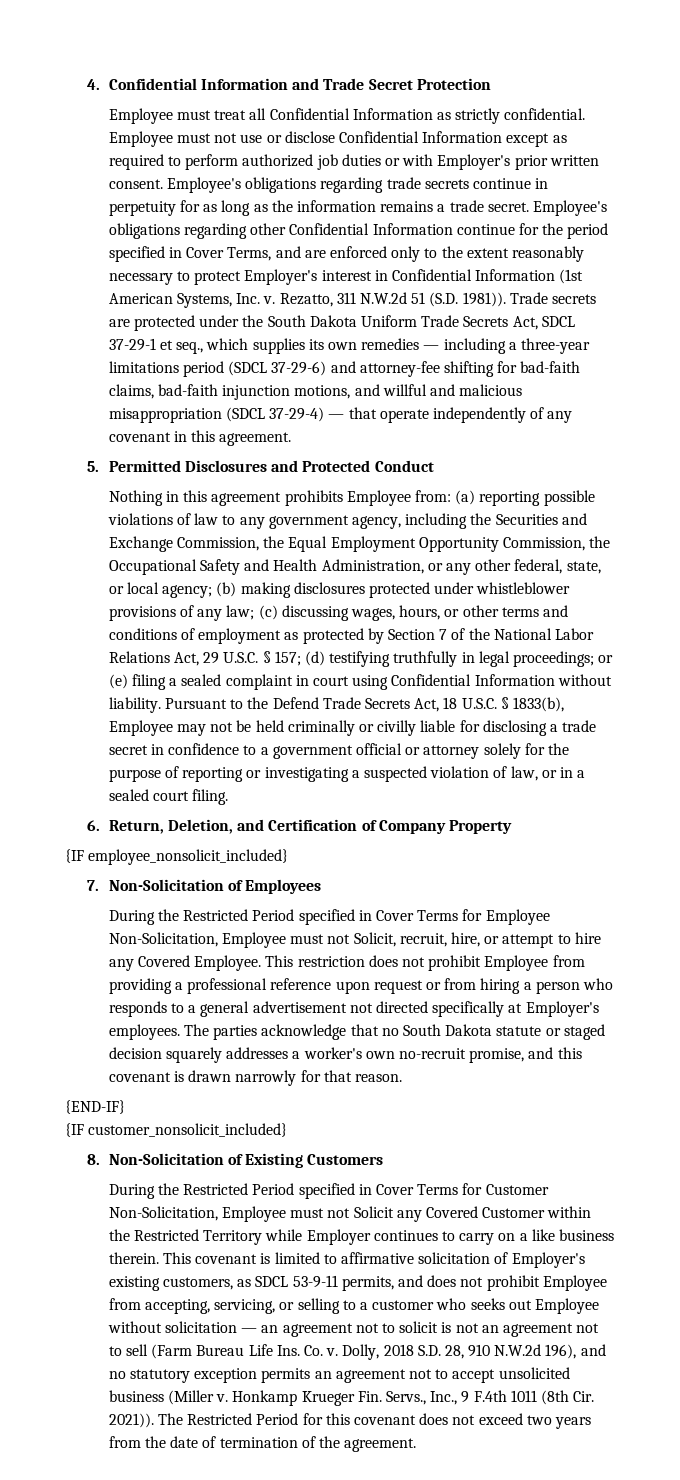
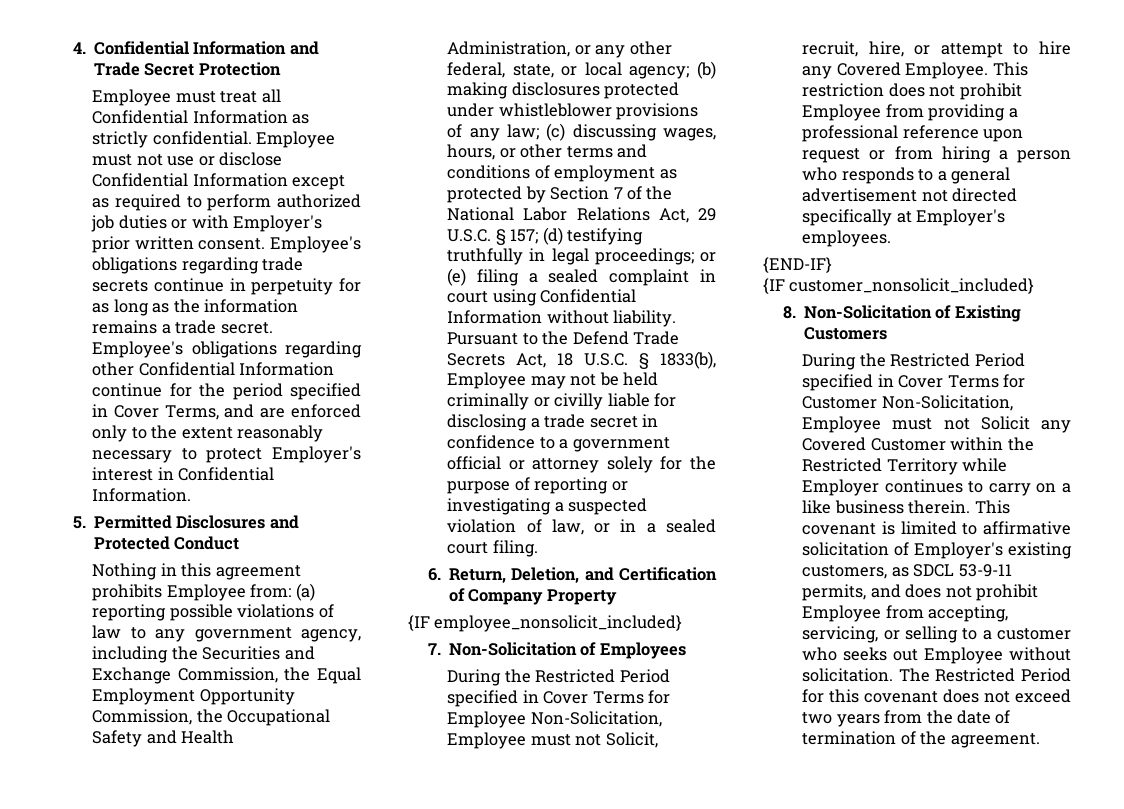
- Employee's obligations regarding other Confidential Information continue for the period specified in Cover Terms, and are enforced only to the extent reasonably necessary to protect Employer's interest in Confidential Information (1st American Systems, Inc. v. Rezatto, 311 N.W.2d 51 (S.D. 1981)). Trade secrets are protected under the South Dakota Uniform Trade Secrets Act, SDCL 37-29-1 et seq., which supplies its own remedies — including a three-year limitations period (SDCL 37-29-6) and attorney-fee shifting for bad-faith claims, bad-faith injunction motions, and willful and malicious misappropriation (SDCL 37-29-4) — that operate independently of any covenant in this agreement.
+ Employee's obligations regarding other Confidential Information continue for the period specified in Cover Terms, and are enforced only to the extent reasonably necessary to protect Employer's interest in Confidential Information.
- The parties acknowledge that no South Dakota statute or staged decision squarely addresses a worker's own no-recruit promise, and this covenant is drawn narrowly for that reason.
- This covenant is limited to affirmative solicitation of Employer's existing customers, as SDCL 53-9-11 permits, and does not prohibit Employee from accepting, servicing, or selling to a customer who seeks out Employee without solicitation — an agreement not to solicit is not an agreement not to sell (Farm Bureau Life Ins. Co. v. Dolly, 2018 S.D. 28, 910 N.W.2d 196), and no statutory exception permits an agreement not to accept unsolicited business (Miller v. Honkamp Krueger Fin. Servs., Inc., 9 F.4th 1011 (8th Cir. 2021)).
+ This covenant is limited to affirmative solicitation of Employer's existing customers, as SDCL 53-9-11 permits, and does not prohibit Employee from accepting, servicing, or selling to a customer who seeks out Employee without solicitation.

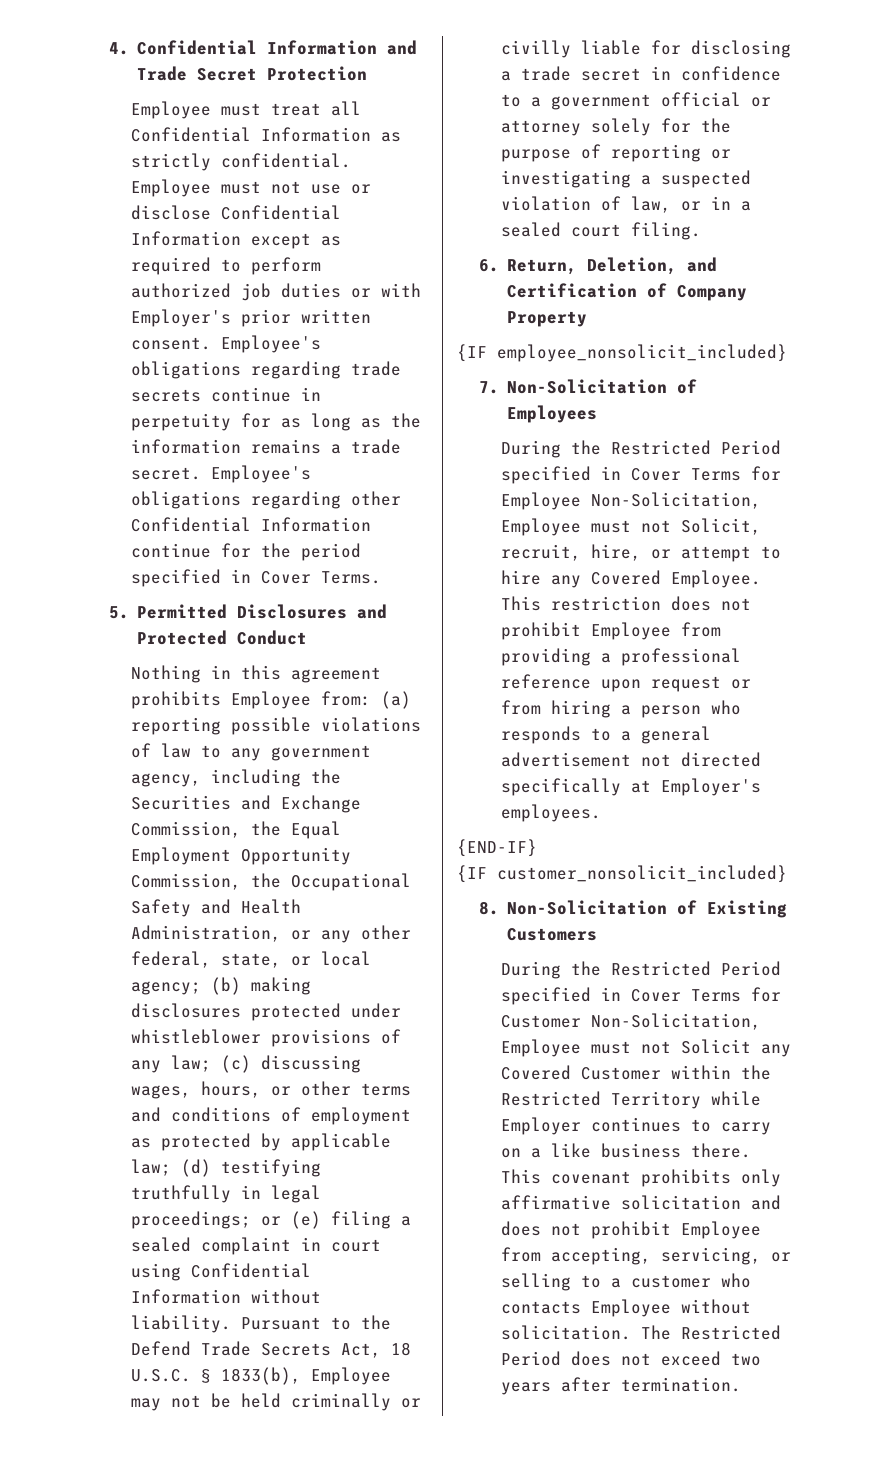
- Employee's obligations regarding other Confidential Information continue for the period specified in Cover Terms, and are enforced only to the extent reasonably necessary to protect Employer's interest in Confidential Information.
+ Employee's obligations regarding other Confidential Information continue for the period specified in Cover Terms.
- (c) discussing wages, hours, or other terms and conditions of employment as protected by Section 7 of the National Labor Relations Act, 29 U.S.C. § 157;
+ (c) discussing wages, hours, or other terms and conditions of employment as protected by applicable law;
- During the Restricted Period specified in Cover Terms for Customer Non-Solicitation, Employee must not Solicit any Covered Customer within the Restricted Territory while Employer continues to carry on a like business therein.
+ During the Restricted Period specified in Cover Terms for Customer Non-Solicitation, Employee must not Solicit any Covered Customer within the Restricted Territory while Employer continues to carry on a like business there.
- This covenant is limited to affirmative solicitation of Employer's existing customers, as SDCL 53-9-11 permits, and does not prohibit Employee from accepting, servicing, or selling to a customer who seeks out Employee without solicitation.
+ This covenant prohibits only affirmative solicitation and does not prohibit Employee from accepting, servicing, or selling to a customer who contacts Employee without solicitation.
- The Restricted Period for this covenant does not exceed two years from the date of termination of the agreement.
+ The Restricted Period does not exceed two years after termination.

